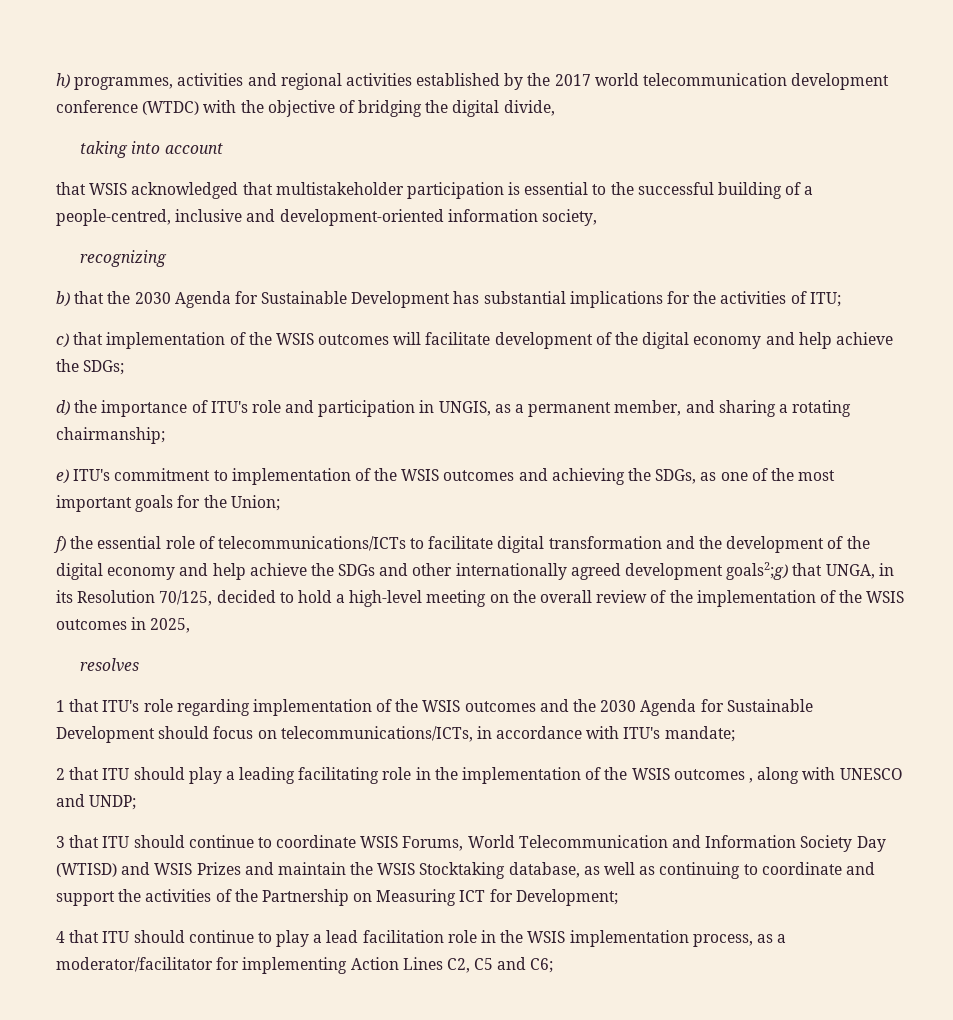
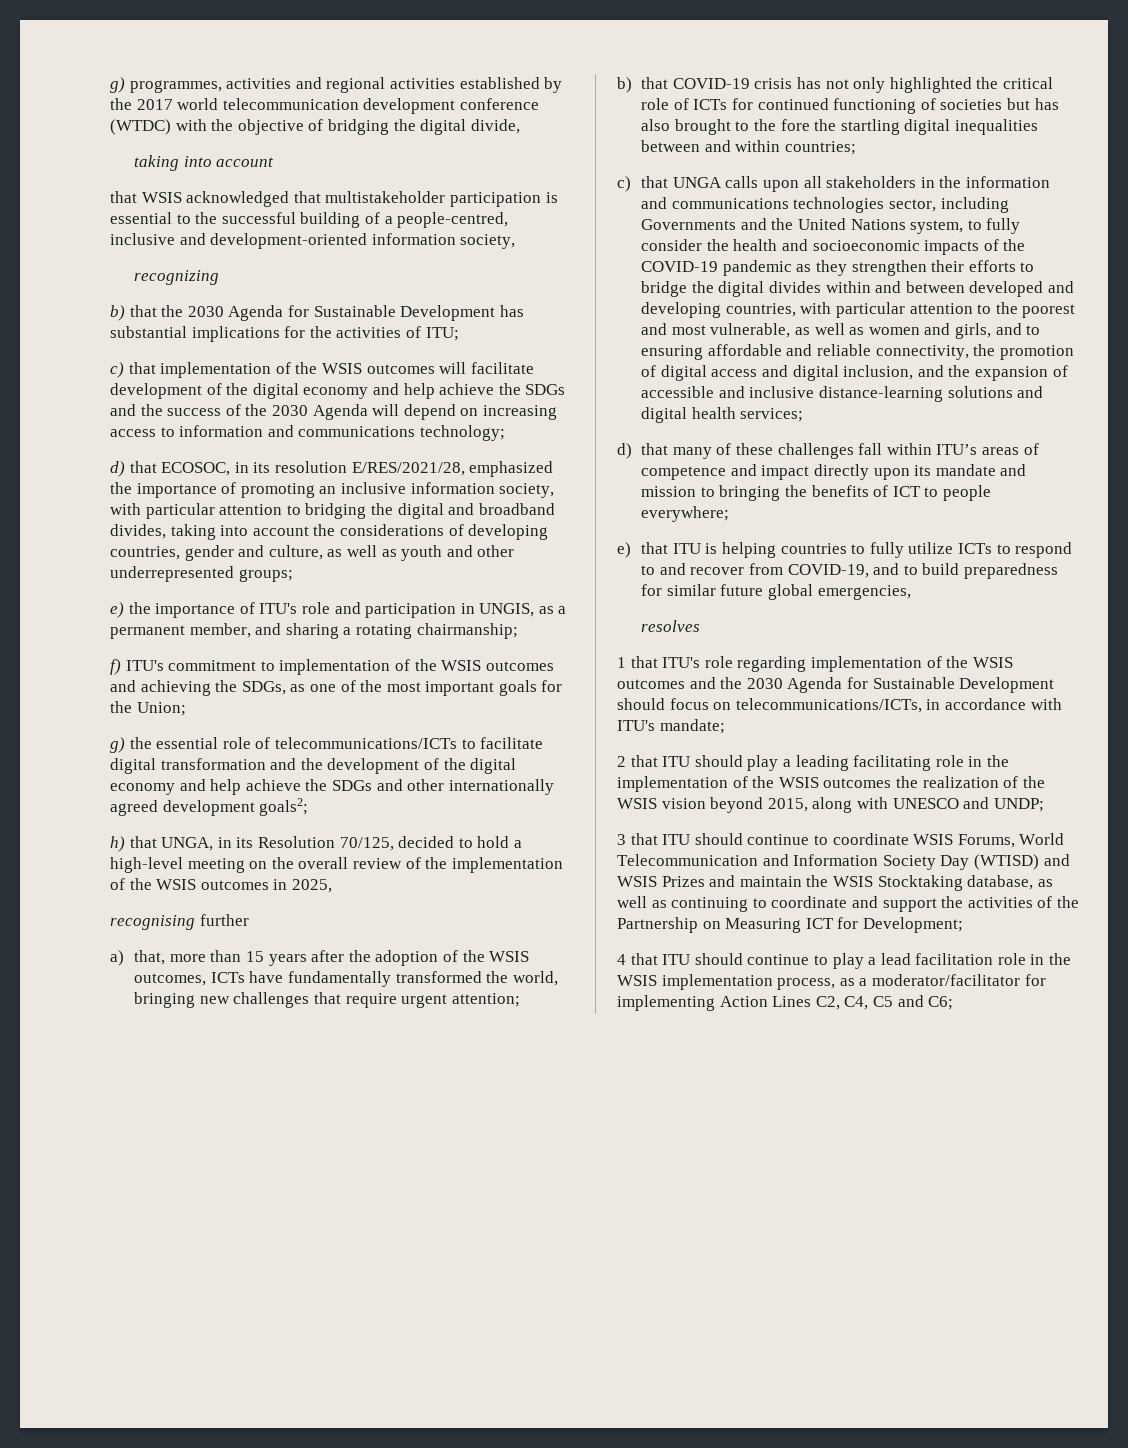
- h) programmes, activities and regional activities established by the 2017 world telecommunication development conference (WTDC) with the objective of bridging the digital divide,
+ g) programmes, activities and regional activities established by the 2017 world telecommunication development conference (WTDC) with the objective of bridging the digital divide,
- c) that implementation of the WSIS outcomes will facilitate development of the digital economy and help achieve the SDGs;
- d) the importance of ITU's role and participation in UNGIS, as a permanent member, and sharing a rotating chairmanship;
+ c) that implementation of the WSIS outcomes will facilitate development of the digital economy and help achieve the SDGs and the success of the 2030 Agenda will depend on increasing access to information and communications technology;
+ d) that ECOSOC, in its resolution E/RES/2021/28, emphasized the importance of promoting an inclusive information society, with particular attention to bridging the digital and broadband divides, taking into account the considerations of developing countries, gender and culture, as well as youth and other underrepresented groups;
+ e) the importance of ITU's role and participation in UNGIS, as a permanent member, and sharing a rotating chairmanship;
- e) ITU's commitment to implementation of the WSIS outcomes and achieving the SDGs, as one of the most important goals for the Union;
+ f) ITU's commitment to implementation of the WSIS outcomes and achieving the SDGs, as one of the most important goals for the Union;
- f) the essential role of telecommunications/ICTs to facilitate digital transformation and the development of the digital economy and help achieve the SDGs and other internationally agreed development goals2;g) that UNGA, in its Resolution 70/125, decided to hold a high-level meeting on the overall review of the implementation of the WSIS outcomes in 2025,
+ g) the essential role of telecommunications/ICTs to facilitate digital transformation and the development of the digital economy and help achieve the SDGs and other internationally agreed development goals2;
+ h) that UNGA, in its Resolution 70/125, decided to hold a high-level meeting on the overall review of the implementation of the WSIS outcomes in 2025,
+ recognising further
+ a) that, more than 15 years after the adoption of the WSIS outcomes, ICTs have fundamentally transformed the world, bringing new challenges that require urgent attention;
+ b) that COVID-19 crisis has not only highlighted the critical role of ICTs for continued functioning of societies but has also brought to the fore the startling digital inequalities between and within countries;
+ c) that UNGA calls upon all stakeholders in the information and communications technologies sector, including Governments and the United Nations system, to fully consider the health and socioeconomic impacts of the COVID-19 pandemic as they strengthen their efforts to bridge the digital divides within and between developed and developing countries, with particular attention to the poorest and most vulnerable, as well as women and girls, and to ensuring affordable and reliable connectivity, the promotion of digital access and digital inclusion, and the expansion of accessible and inclusive distance-learning solutions and digital health services;
+ d) that many of these challenges fall within ITU’s areas of competence and impact directly upon its mandate and mission to bringing the benefits of ICT to people everywhere;
+ e) that ITU is helping countries to fully utilize ICTs to respond to and recover from COVID-19, and to build preparedness for similar future global emergencies,
- 2 that ITU should play a leading facilitating role in the implementation of the WSIS outcomes , along with UNESCO and UNDP;
+ 2 that ITU should play a leading facilitating role in the implementation of the WSIS outcomes the realization of the WSIS vision beyond 2015, along with UNESCO and UNDP;
- 4 that ITU should continue to play a lead facilitation role in the WSIS implementation process, as a moderator/facilitator for implementing Action Lines C2, C5 and C6;
+ 4 that ITU should continue to play a lead facilitation role in the WSIS implementation process, as a moderator/facilitator for implementing Action Lines C2, С4, C5 and C6;

